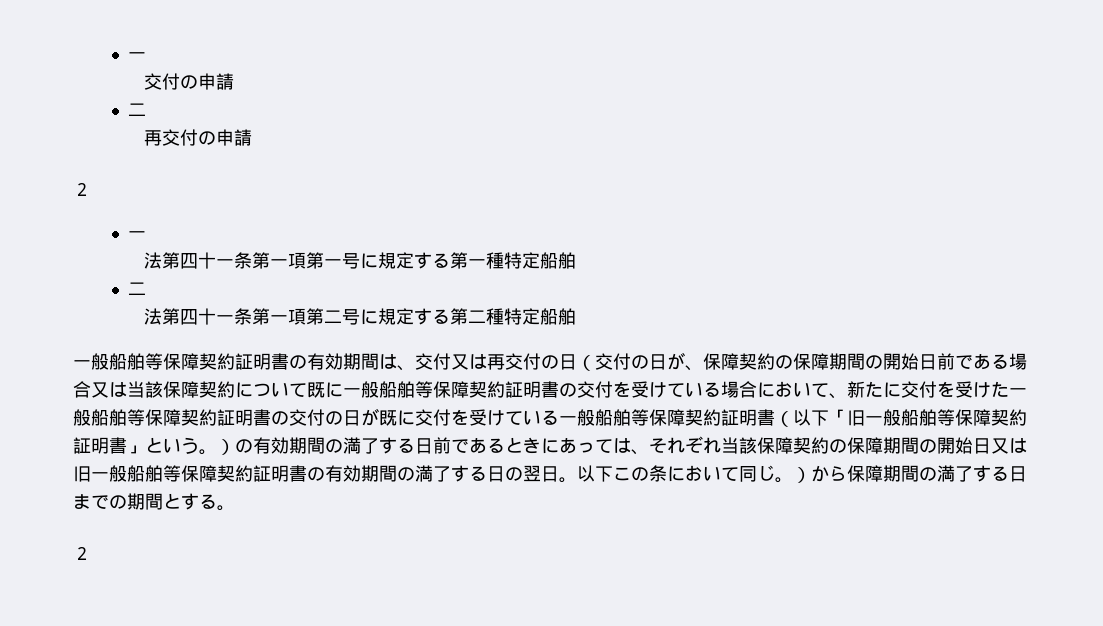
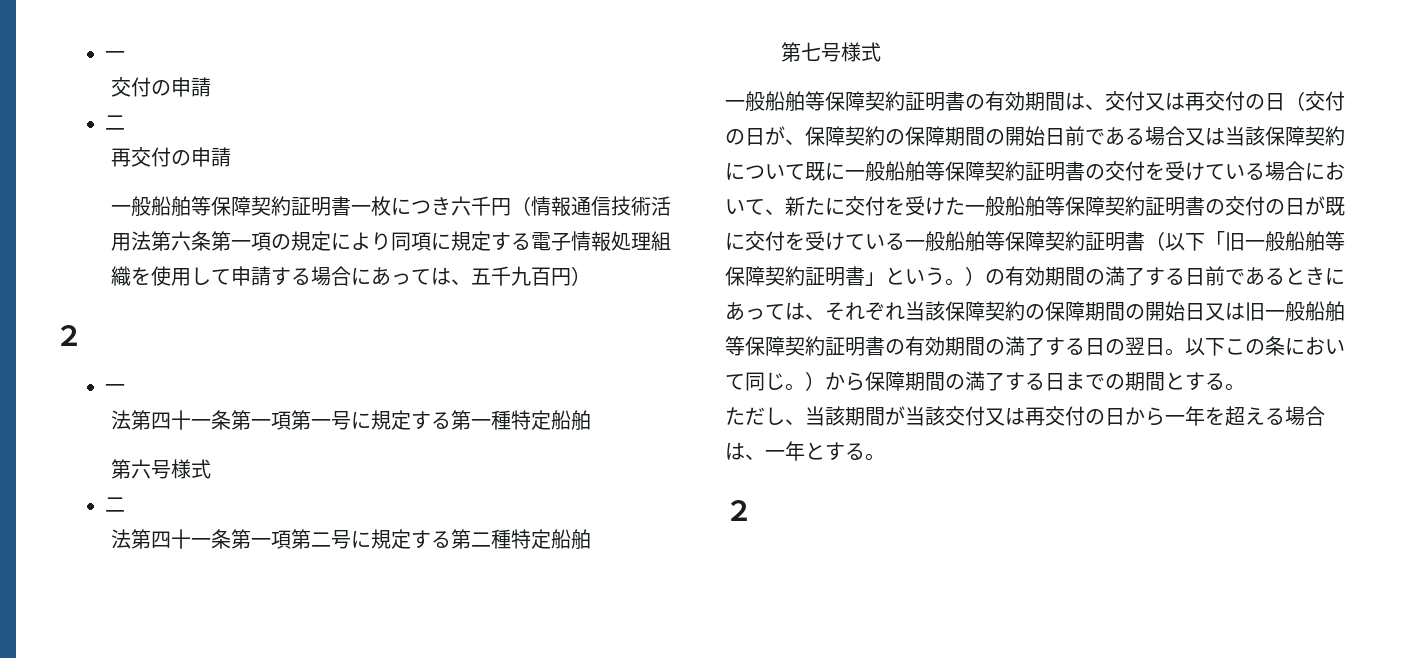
+ 一般船舶等保障契約証明書一枚につき六千円（情報通信技術活用法第六条第一項の規定により同項に規定する電子情報処理組織を使用して申請する場合にあっては、五千九百円）
+ 第六号様式
+ 第七号様式
+ ただし、当該期間が当該交付又は再交付の日から一年を超える場合は、一年とする。

